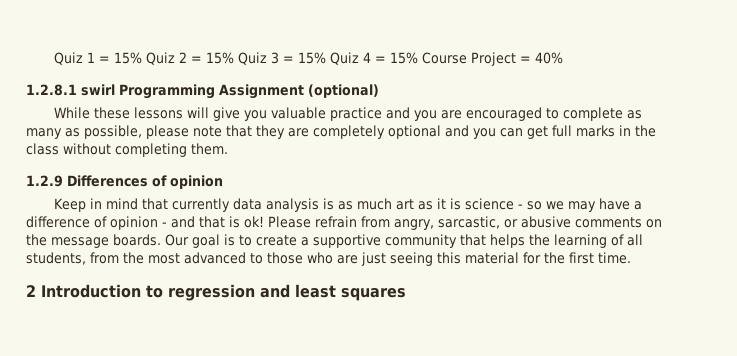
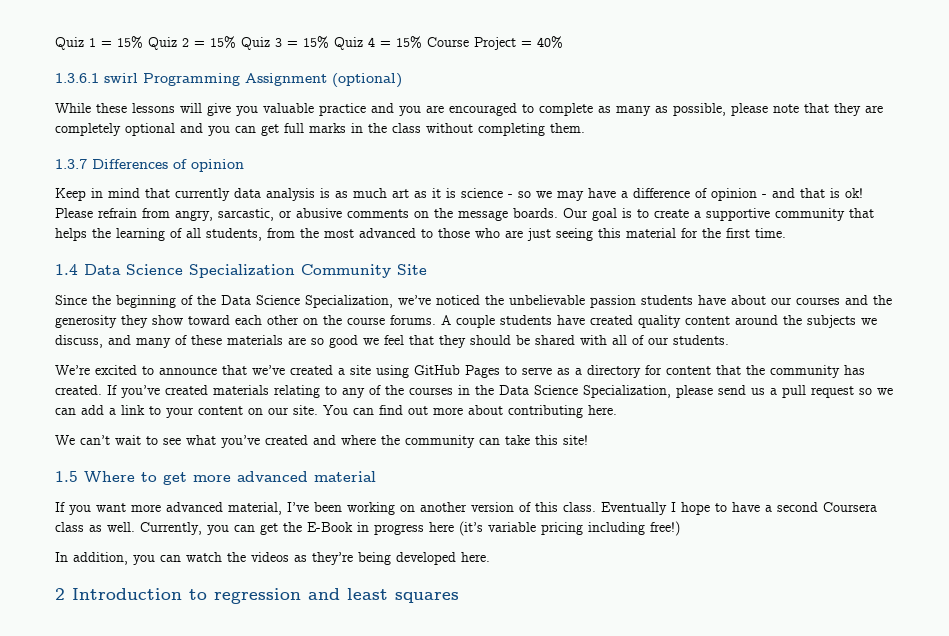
- 1.2.8.1 swirl Programming Assignment (optional)
+ 1.3.6.1 swirl Programming Assignment (optional)
- 1.2.9 Differences of opinion
+ 1.3.7 Differences of opinion
+ 1.4 Data Science Specialization Community Site
+ Since the beginning of the Data Science Specialization, we’ve noticed the unbelievable passion students have about our courses and the generosity they show toward each other on the course forums. A couple students have created quality content around the subjects we discuss, and many of these materials are so good we feel that they should be shared with all of our students.
+ We’re excited to announce that we’ve created a site using GitHub Pages to serve as a directory for content that the community has created. If you’ve created materials relating to any of the courses in the Data Science Specialization, please send us a pull request so we can add a link to your content on our site. You can find out more about contributing here.
+ We can’t wait to see what you’ve created and where the community can take this site!
+ 1.5 Where to get more advanced material
+ If you want more advanced material, I’ve been working on another version of this class. Eventually I hope to have a second Coursera class as well. Currently, you can get the E-Book in progress here (it’s variable pricing including free!)
+ In addition, you can watch the videos as they’re being developed here.

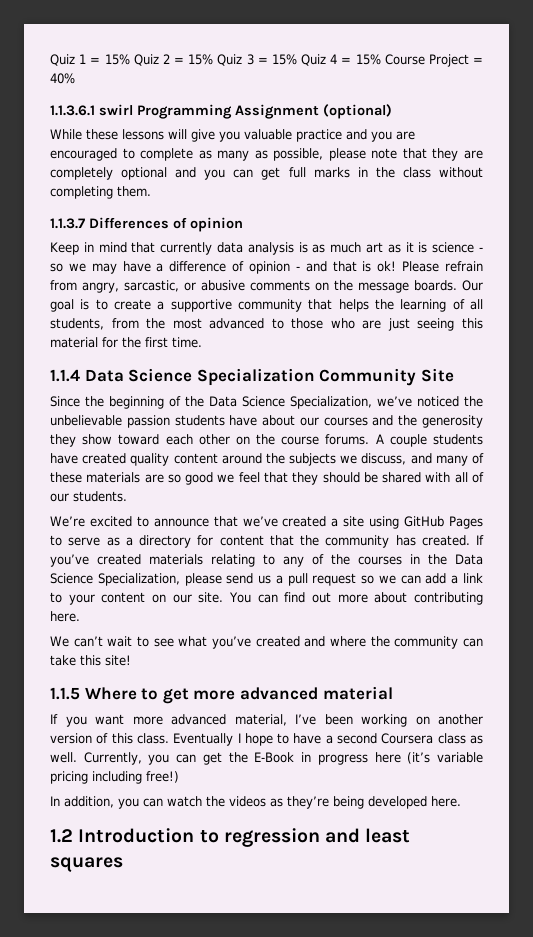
- 1.3.6.1 swirl Programming Assignment (optional)
+ 1.1.3.6.1 swirl Programming Assignment (optional)
- 1.3.7 Differences of opinion
+ 1.1.3.7 Differences of opinion
- 1.4 Data Science Specialization Community Site
+ 1.1.4 Data Science Specialization Community Site
- 1.5 Where to get more advanced material
+ 1.1.5 Where to get more advanced material
- 2 Introduction to regression and least squares
+ 1.2 Introduction to regression and least squares

